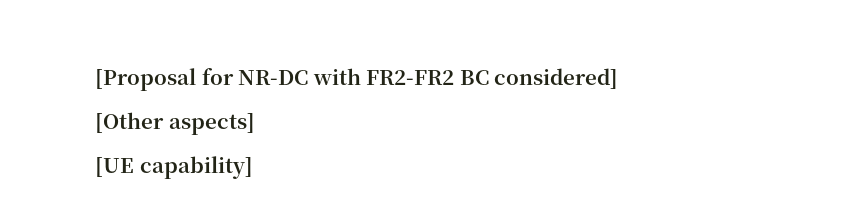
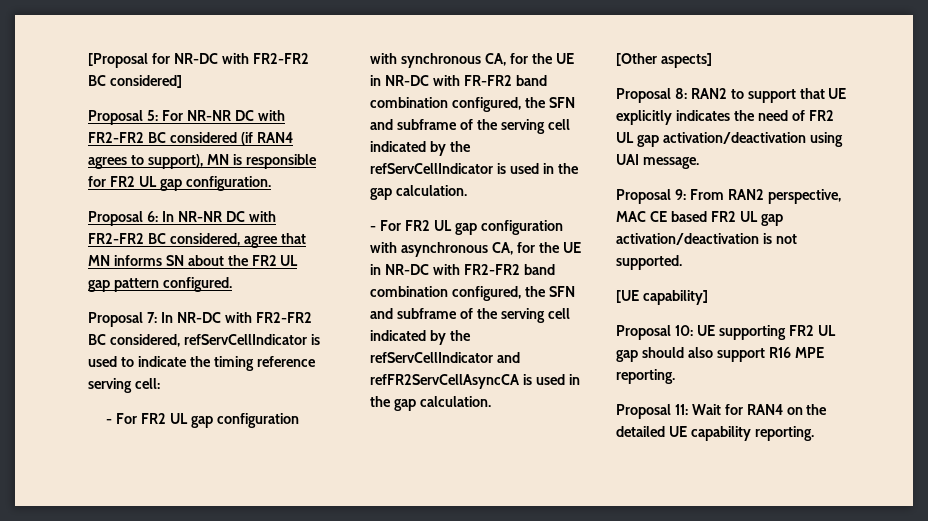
+ Proposal 5: For NR-NR DC with FR2-FR2 BC considered (if RAN4 agrees to support), MN is responsible for FR2 UL gap configuration.
+ Proposal 6: In NR-NR DC with FR2-FR2 BC considered, agree that MN informs SN about the FR2 UL gap pattern configured.
+ Proposal 7: In NR-DC with FR2-FR2 BC considered, refServCellIndicator is used to indicate the timing reference serving cell:
+ - For FR2 UL gap configuration with synchronous CA, for the UE in NR-DC with FR-FR2 band combination configured, the SFN and subframe of the serving cell indicated by the refServCellIndicator is used in the gap calculation.
+ - For FR2 UL gap configuration with asynchronous CA, for the UE in NR-DC with FR2-FR2 band combination configured, the SFN and subframe of the serving cell indicated by the refServCellIndicator and refFR2ServCellAsyncCA is used in the gap calculation.
  [Other aspects]
+ Proposal 8: RAN2 to support that UE explicitly indicates the need of FR2 UL gap activation/deactivation using UAI message.
+ Proposal 9: From RAN2 perspective, MAC CE based FR2 UL gap activation/deactivation is not supported.
  [UE capability]
+ Proposal 10: UE supporting FR2 UL gap should also support R16 MPE reporting.
+ Proposal 11: Wait for RAN4 on the detailed UE capability reporting.

